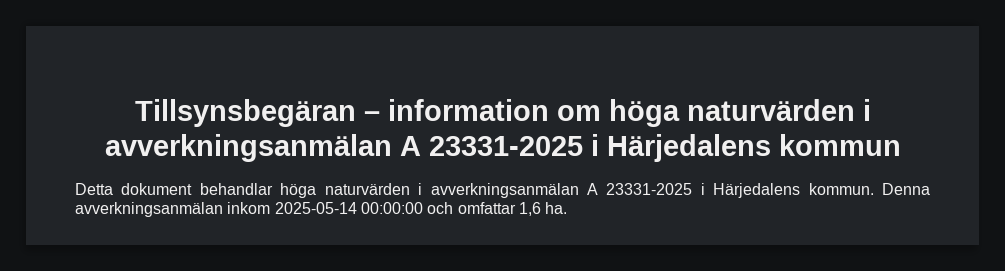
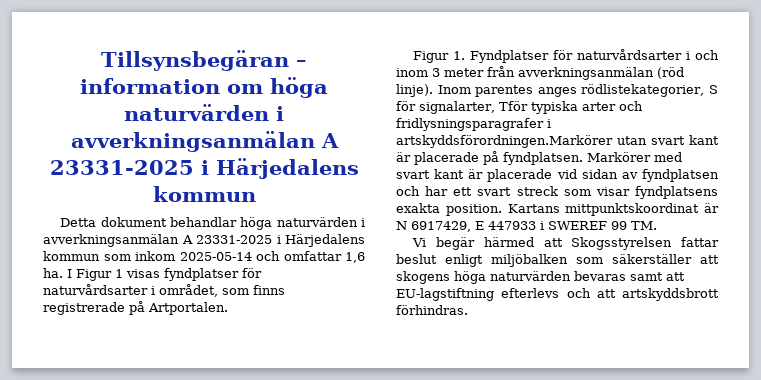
- Detta dokument behandlar höga naturvärden i avverkningsanmälan A 23331-2025 i Härjedalens kommun. Denna avverkningsanmälan inkom 2025-05-14 00:00:00 och omfattar 1,6 ha.
+ Detta dokument behandlar höga naturvärden i avverkningsanmälan A 23331-2025 i Härjedalens kommun som inkom 2025-05-14 och omfattar 1,6 ha.
+ I Figur 1 visas fyndplatser för naturvårdsarter i området, som finns registrerade på Artportalen.
+ Figur 1. Fyndplatser för naturvårdsarter i och inom 3 meter från avverkningsanmälan (röd linje). Inom parentes anges rödlistekategorier, S för signalarter, Tför typiska arter och fridlysningsparagrafer i artskyddsförordningen.Markörer utan svart kant är placerade på fyndplatsen. Markörer med svart kant är placerade vid sidan av fyndplatsen och har ett svart streck som visar fyndplatsens exakta position. Kartans mittpunktskoordinat är N 6917429, E 447933 i SWEREF 99 TM.
+ Vi begär härmed att Skogsstyrelsen fattar beslut enligt miljöbalken som säkerställer att skogens höga naturvärden bevaras samt att EU-lagstiftning efterlevs och att artskyddsbrott förhindras.

